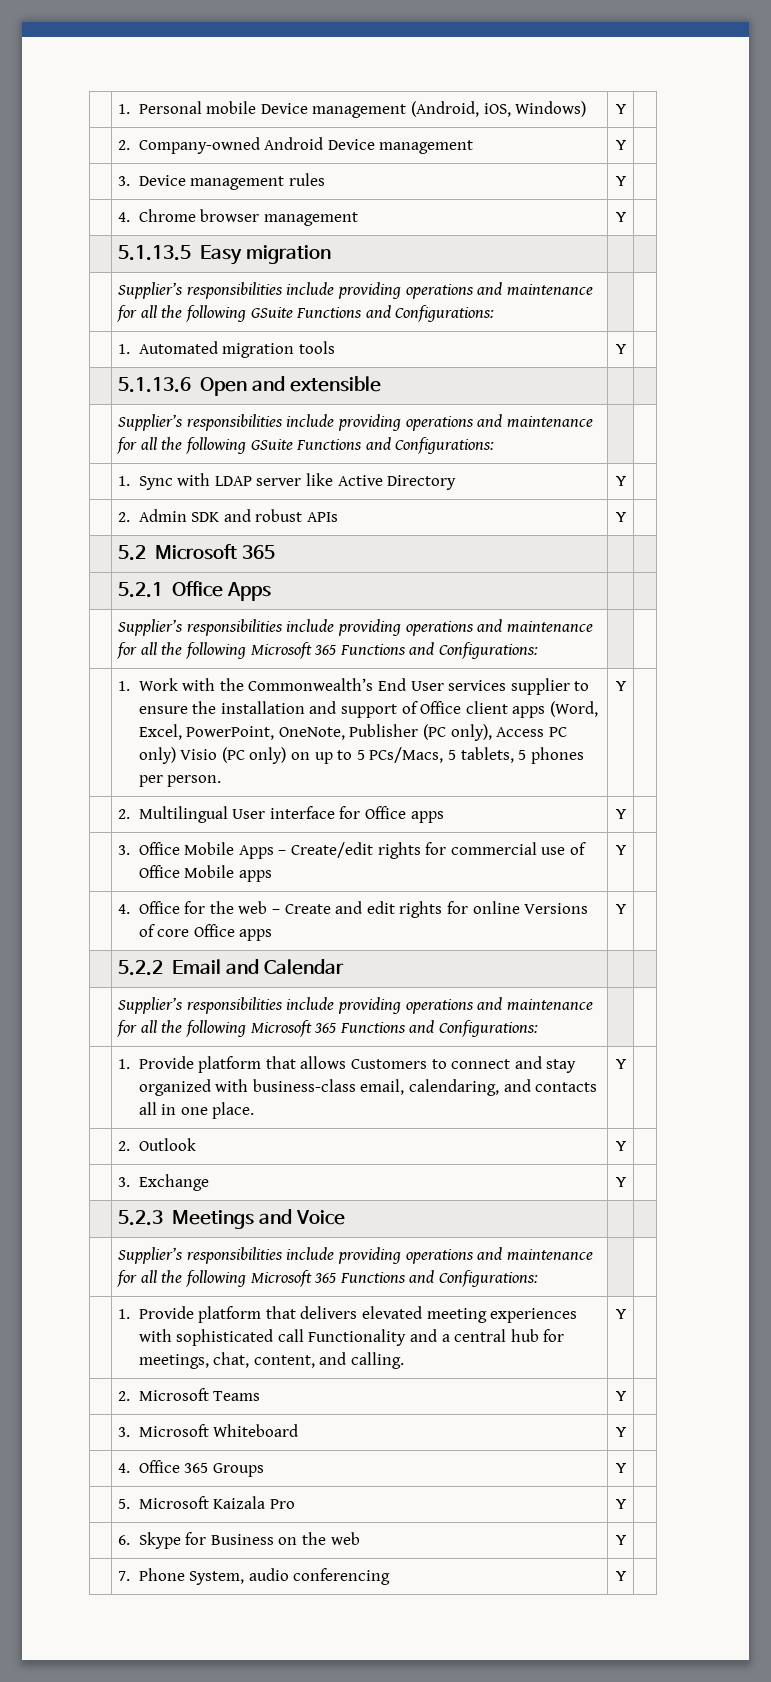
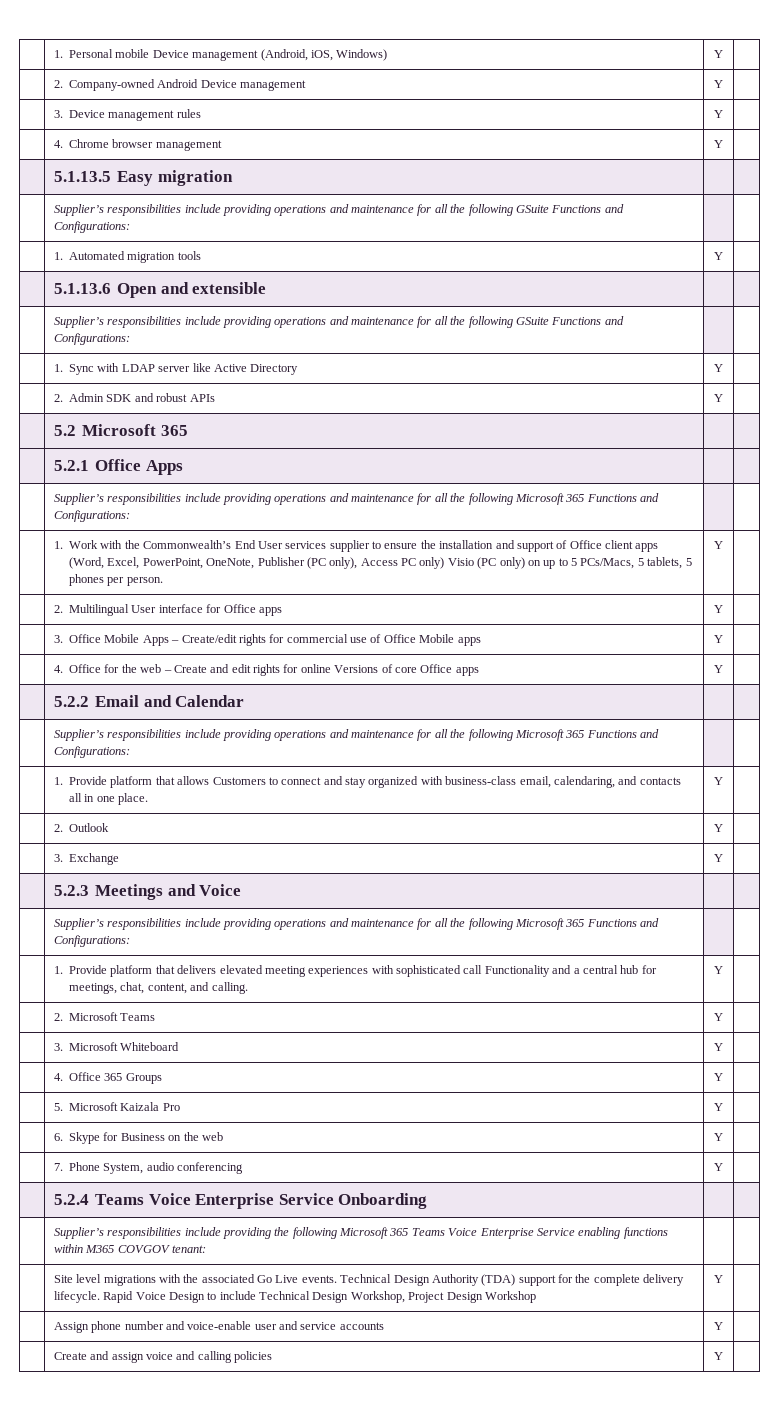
+ | 5.2.4 Teams Voice Enterprise Service Onboarding | |
+ | Supplier’s responsibilities include providing the following Microsoft 365 Teams Voice Enterprise Service enabling functions within M365 COVGOV tenant: | |
+ | Site level migrations with the associated Go Live events. Technical Design Authority (TDA) support for the complete delivery lifecycle. Rapid Voice Design to include Technical Design Workshop, Project Design Workshop | Y |
+ | Assign phone number and voice-enable user and service accounts | Y |
+ | Create and assign voice and calling policies | Y |

